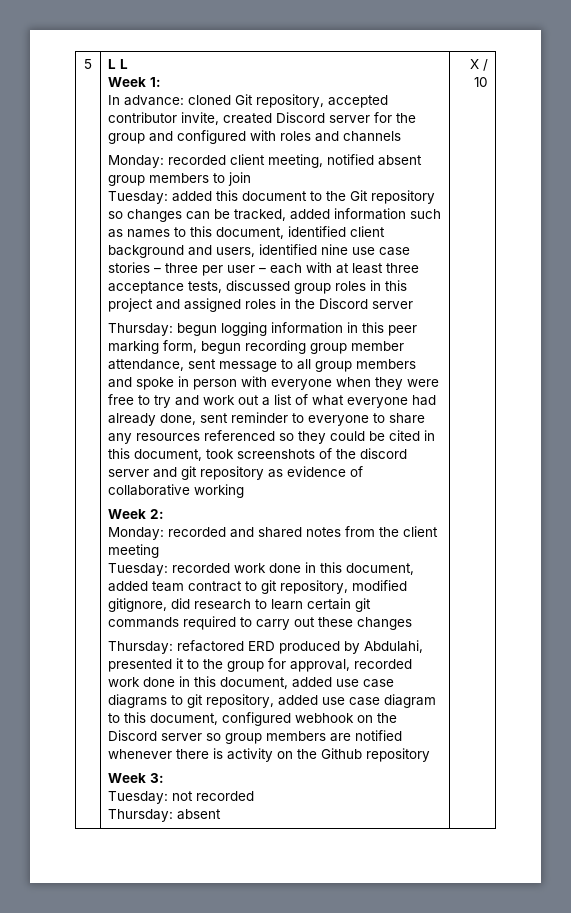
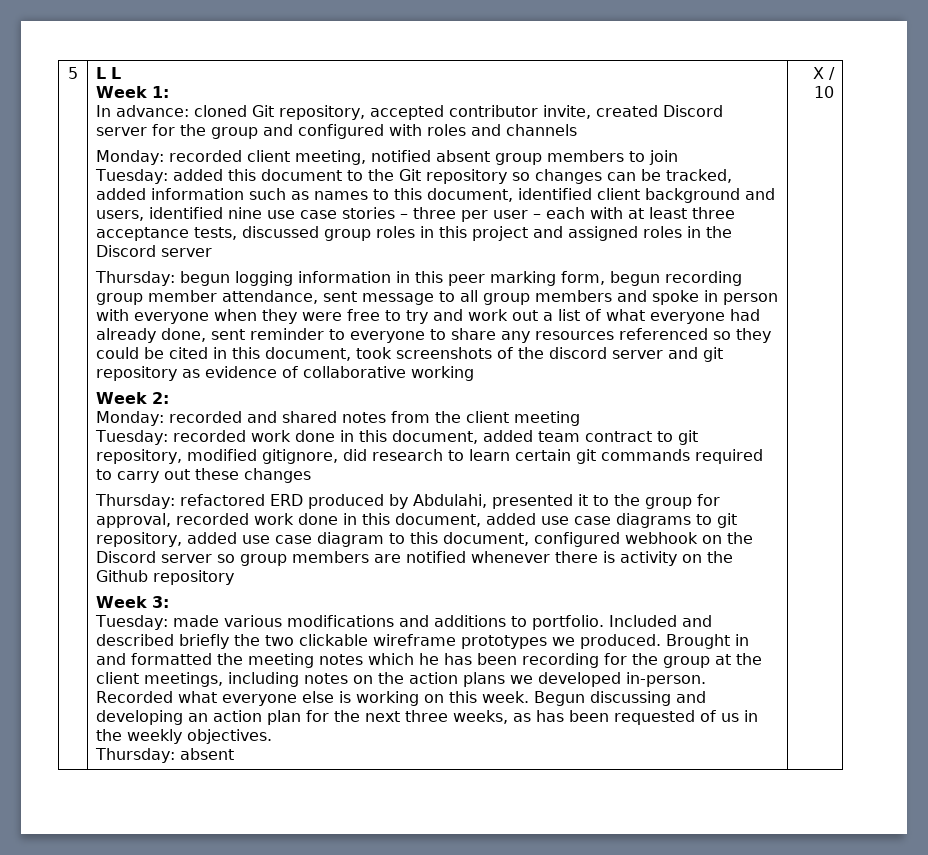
- Tuesday: not recorded
+ Tuesday: made various modifications and additions to portfolio. Included and described briefly the two clickable wireframe prototypes we produced. Brought in and formatted the meeting notes which he has been recording for the group at the client meetings, including notes on the action plans we developed in-person. Recorded what everyone else is working on this week. Begun discussing and developing an action plan for the next three weeks, as has been requested of us in the weekly objectives.

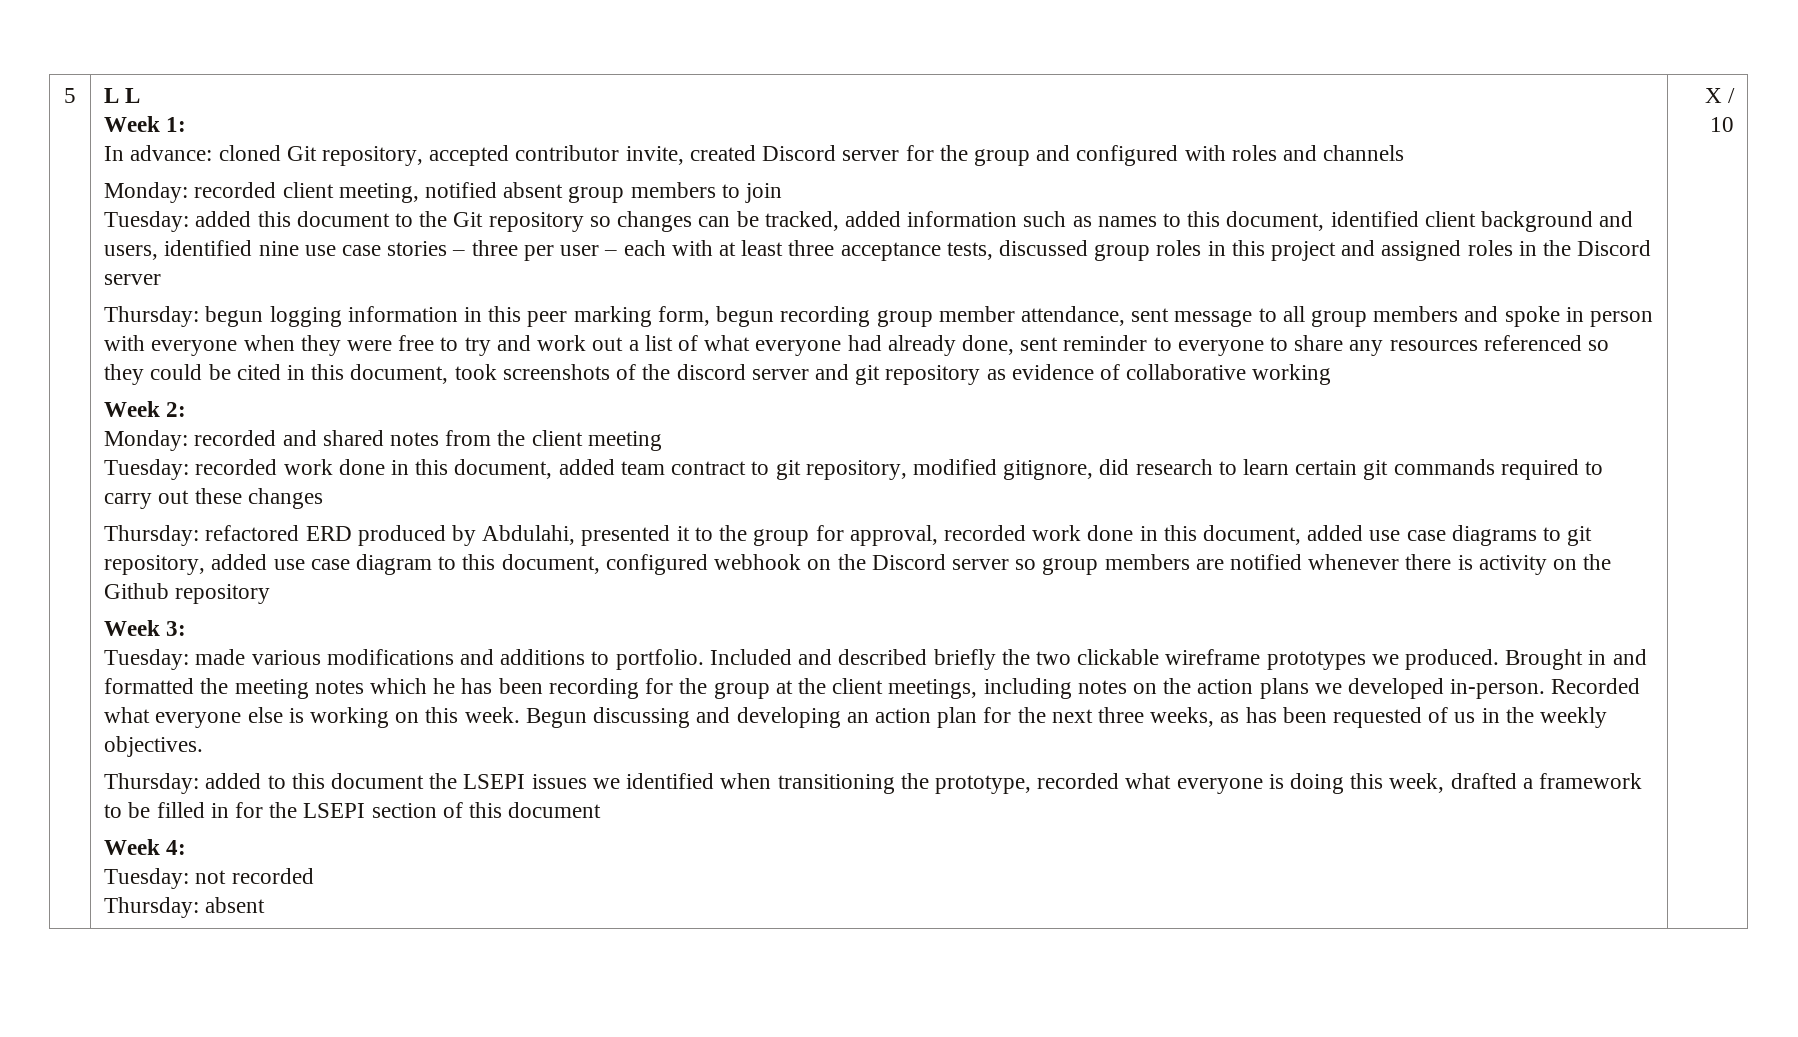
+ Thursday: added to this document the LSEPI issues we identified when transitioning the prototype, recorded what everyone is doing this week, drafted a framework to be filled in for the LSEPI section of this document
+ Week 4:
+ Tuesday: not recorded

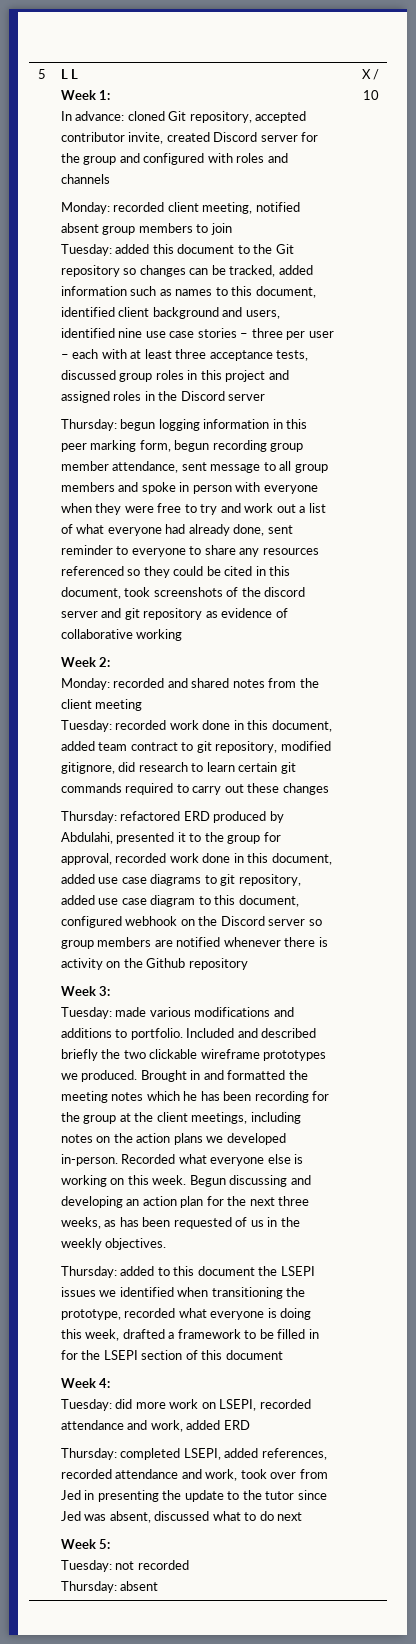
+ Tuesday: did more work on LSEPI, recorded attendance and work, added ERD
+ Thursday: completed LSEPI, added references, recorded attendance and work, took over from Jed in presenting the update to the tutor since Jed was absent, discussed what to do next
+ Week 5:

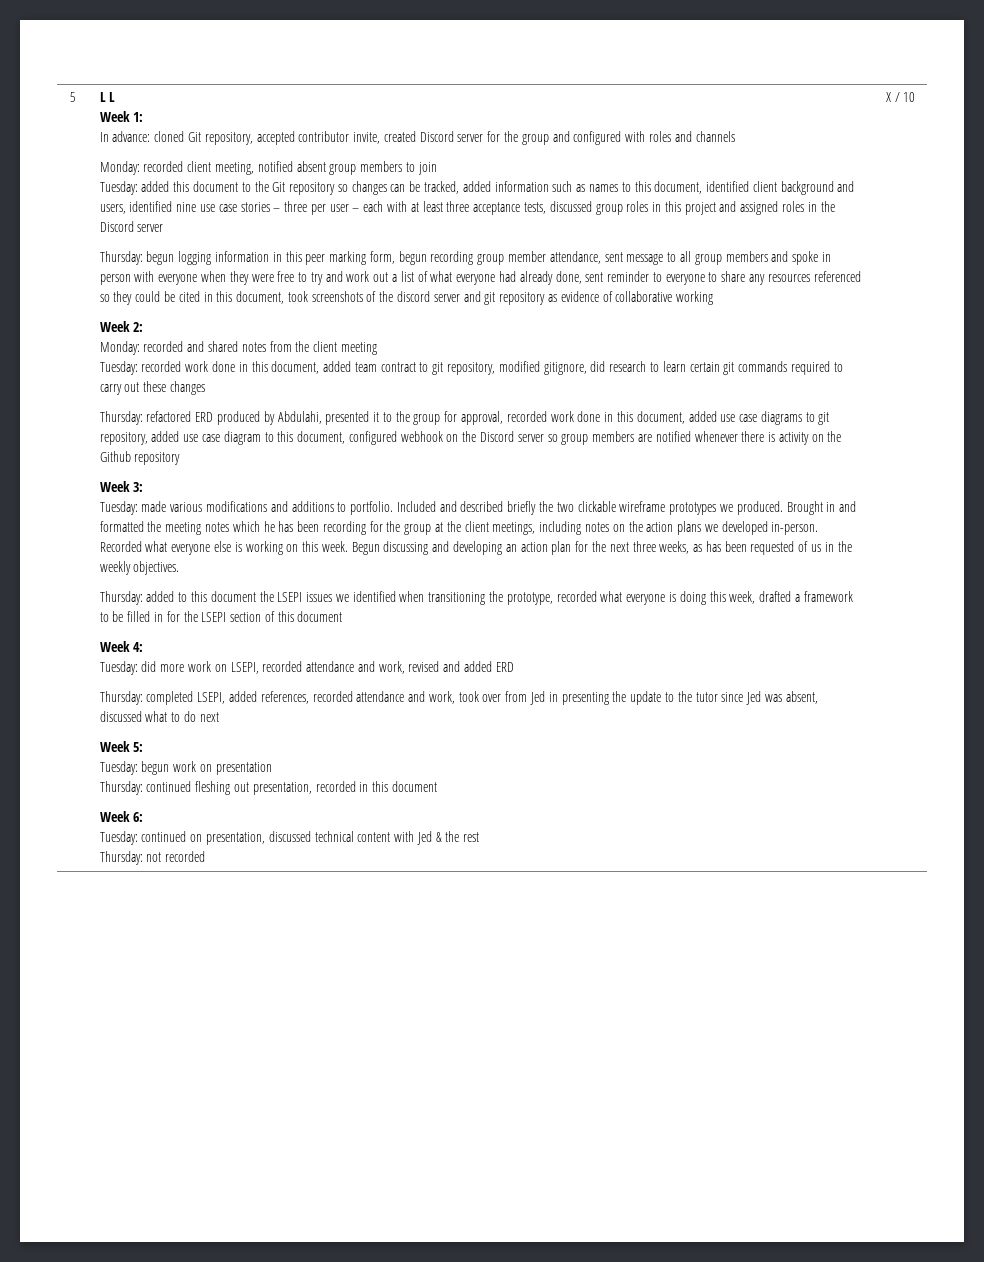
- Tuesday: did more work on LSEPI, recorded attendance and work, added ERD
+ Tuesday: did more work on LSEPI, recorded attendance and work, revised and added ERD
- Tuesday: not recorded
+ Tuesday: begun work on presentation
+ Thursday: continued fleshing out presentation, recorded in this document
+ Week 6:
+ Tuesday: continued on presentation, discussed technical content with Jed & the rest
+ Thursday: not recorded
- Thursday: absent

